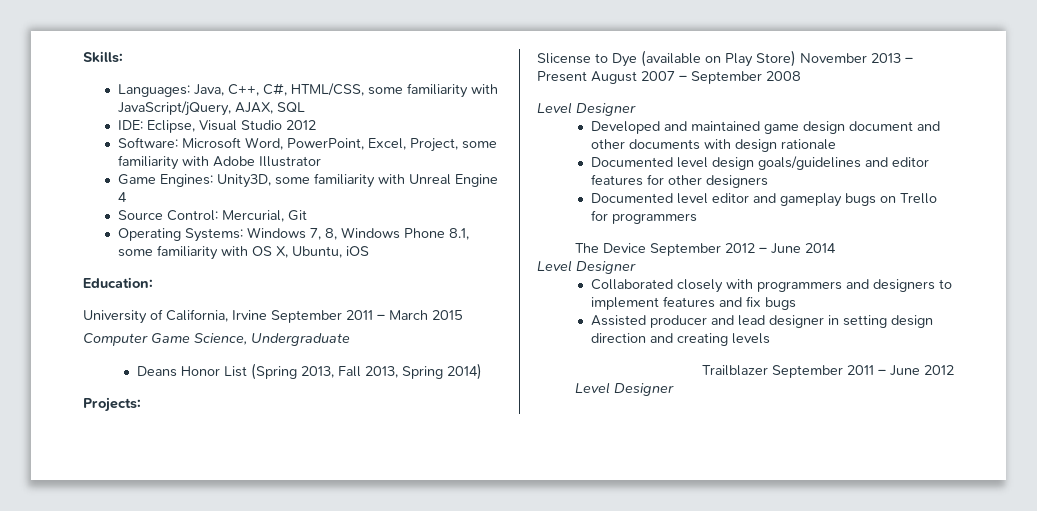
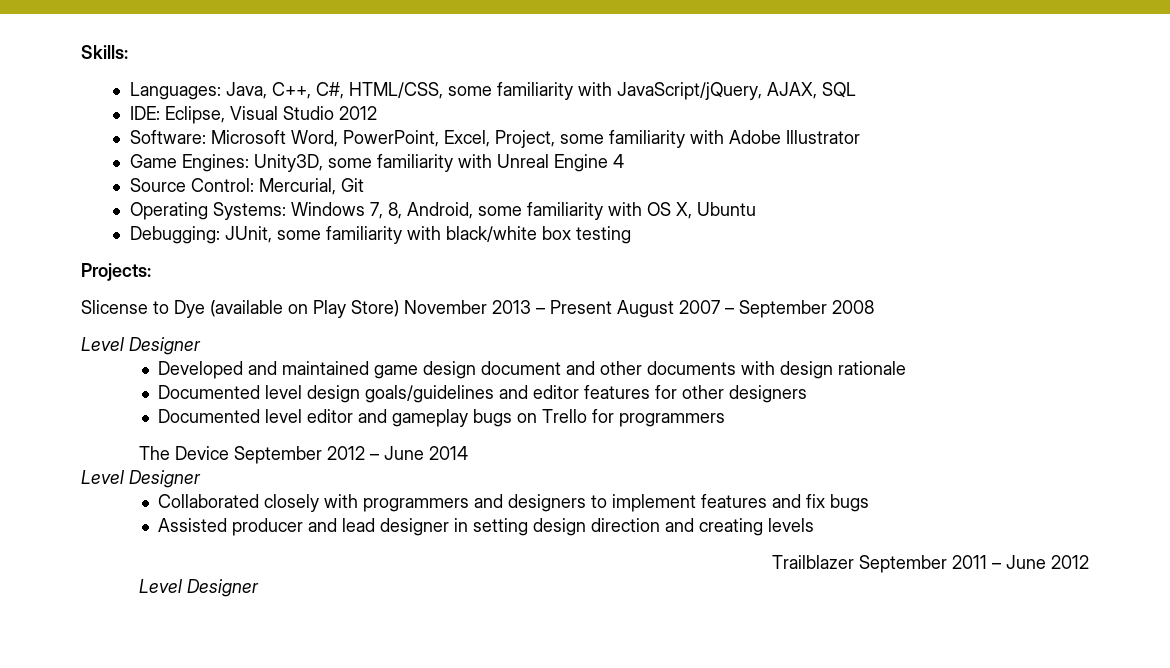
- Operating Systems: Windows 7, 8, Windows Phone 8.1, some familiarity with OS X, Ubuntu, iOS
- Education:
- University of California, Irvine September 2011 – March 2015
- Computer Game Science, Undergraduate
- Deans Honor List (Spring 2013, Fall 2013, Spring 2014)
+ Operating Systems: Windows 7, 8, Android, some familiarity with OS X, Ubuntu
+ Debugging: JUnit, some familiarity with black/white box testing

